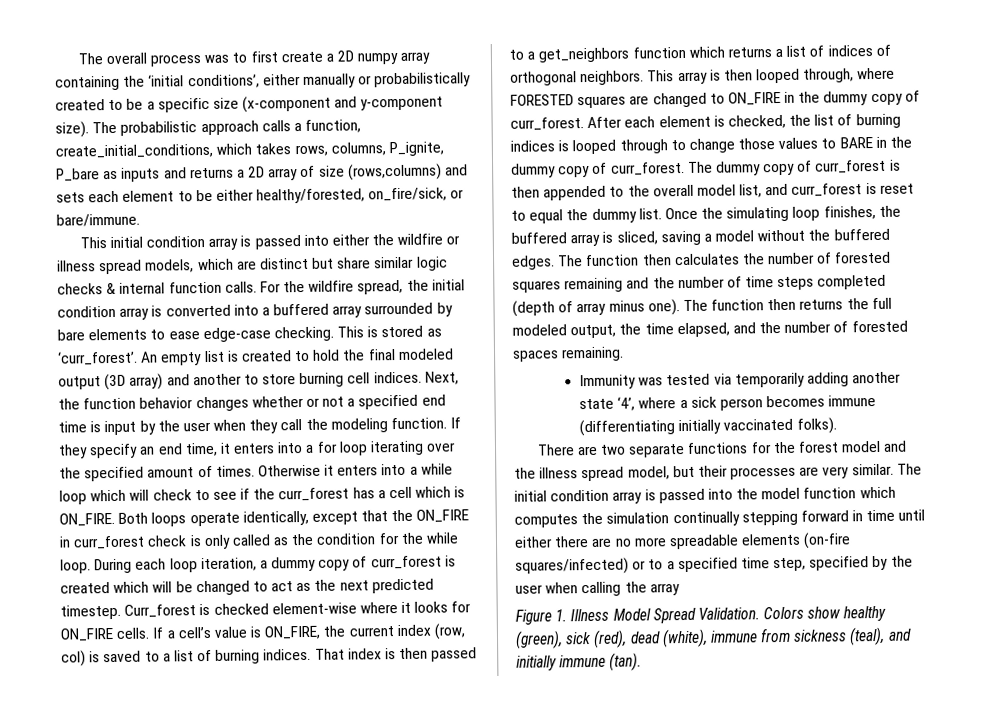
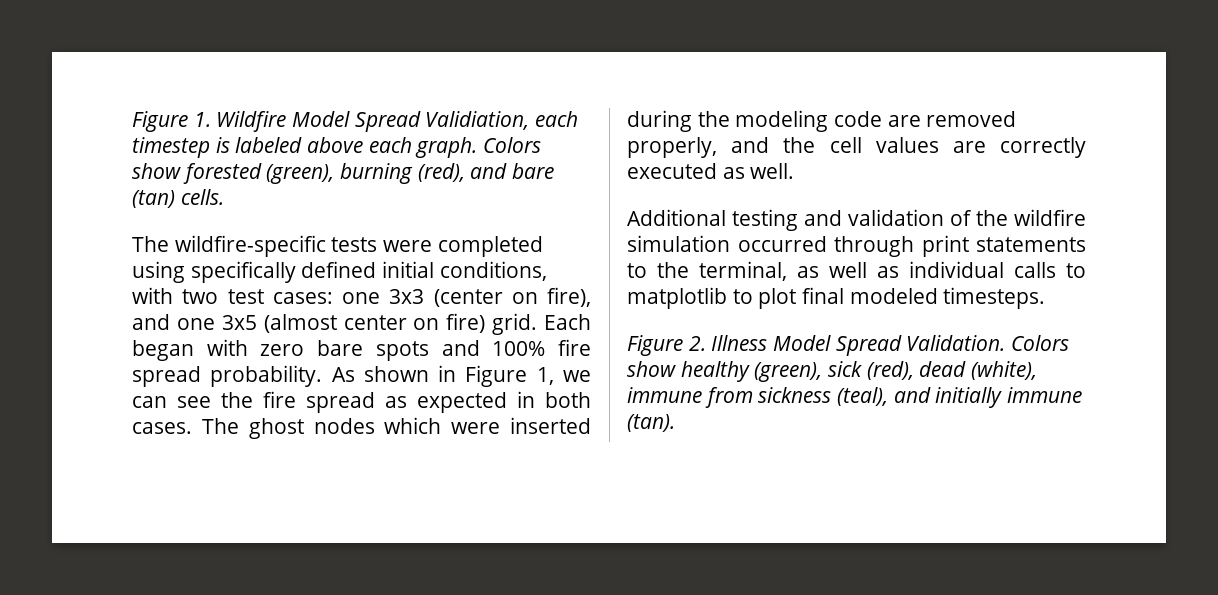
- The overall process was to first create a 2D numpy array containing the ‘initial conditions’, either manually or probabilistically created to be a specific size (x-component and y-component size). The probabilistic approach calls a function, create_initial_conditions, which takes rows, columns, P_ignite, P_bare as inputs and returns a 2D array of size (rows,columns) and sets each element to be either healthy/forested, on_fire/sick, or bare/immune.
- This initial condition array is passed into either the wildfire or illness spread models, which are distinct but share similar logic checks & internal function calls. For the wildfire spread, the initial condition array is converted into a buffered array surrounded by bare elements to ease edge-case checking. This is stored as ‘curr_forest’. An empty list is created to hold the final modeled output (3D array) and another to store burning cell indices. Next, the function behavior changes whether or not a specified end time is input by the user when they call the modeling function. If they specify an end time, it enters into a for loop iterating over the specified amount of times. Otherwise it enters into a while loop which will check to see if the curr_forest has a cell which is ON_FIRE. Both loops operate identically, except that the ON_FIRE in curr_forest check is only called as the condition for the while loop. During each loop iteration, a dummy copy of curr_forest is created which will be changed to act as the next predicted timestep. Curr_forest is checked element-wise where it looks for ON_FIRE cells. If a cell’s value is ON_FIRE, the current index (row, col) is saved to a list of burning indices. That index is then passed to a get_neighbors function which returns a list of indices of orthogonal neighbors. This array is then looped through, where FORESTED squares are changed to ON_FIRE in the dummy copy of curr_forest. After each element is checked, the list of burning indices is looped through to change those values to BARE in the dummy copy of curr_forest. The dummy copy of curr_forest is then appended to the overall model list, and curr_forest is reset to equal the dummy list. Once the simulating loop finishes, the buffered array is sliced, saving a model without the buffered edges. The function then calculates the number of forested squares remaining and the number of time steps completed (depth of array minus one). The function then returns the full modeled output, the time elapsed, and the number of forested spaces remaining.
- Immunity was tested via temporarily adding another state ‘4’, where a sick person becomes immune (differentiating initially vaccinated folks).
- There are two separate functions for the forest model and the illness spread model, but their processes are very similar. The initial condition array is passed into the model function which computes the simulation continually stepping forward in time until either there are no more spreadable elements (on-fire squares/infected) or to a specified time step, specified by the user when calling the array
- Figure 1. Illness Model Spread Validation.
+ Figure 1. Wildfire Model Spread Validiation, each timestep is labeled above each graph. Colors show forested (green), burning (red), and bare (tan) cells.
+ The wildfire-specific tests were completed using specifically defined initial conditions, with two test cases: one 3x3 (center on fire), and one 3x5 (almost center on fire) grid. Each began with zero bare spots and 100% fire spread probability. As shown in Figure 1, we can see the fire spread as expected in both cases. The ghost nodes which were inserted during the modeling code are removed properly, and the cell values are correctly executed as well.
+ Additional testing and validation of the wildfire simulation occurred through print statements to the terminal, as well as individual calls to matplotlib to plot final modeled timesteps.
+ Figure 2. Illness Model Spread Validation.

